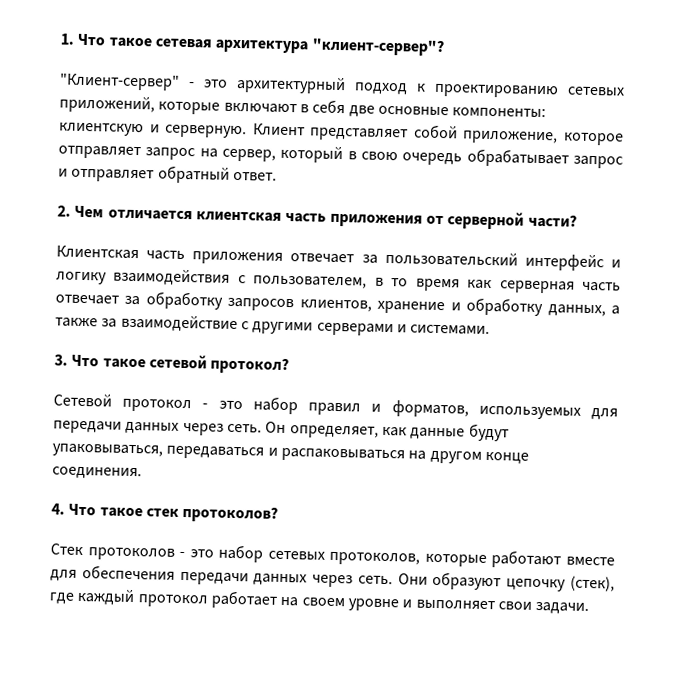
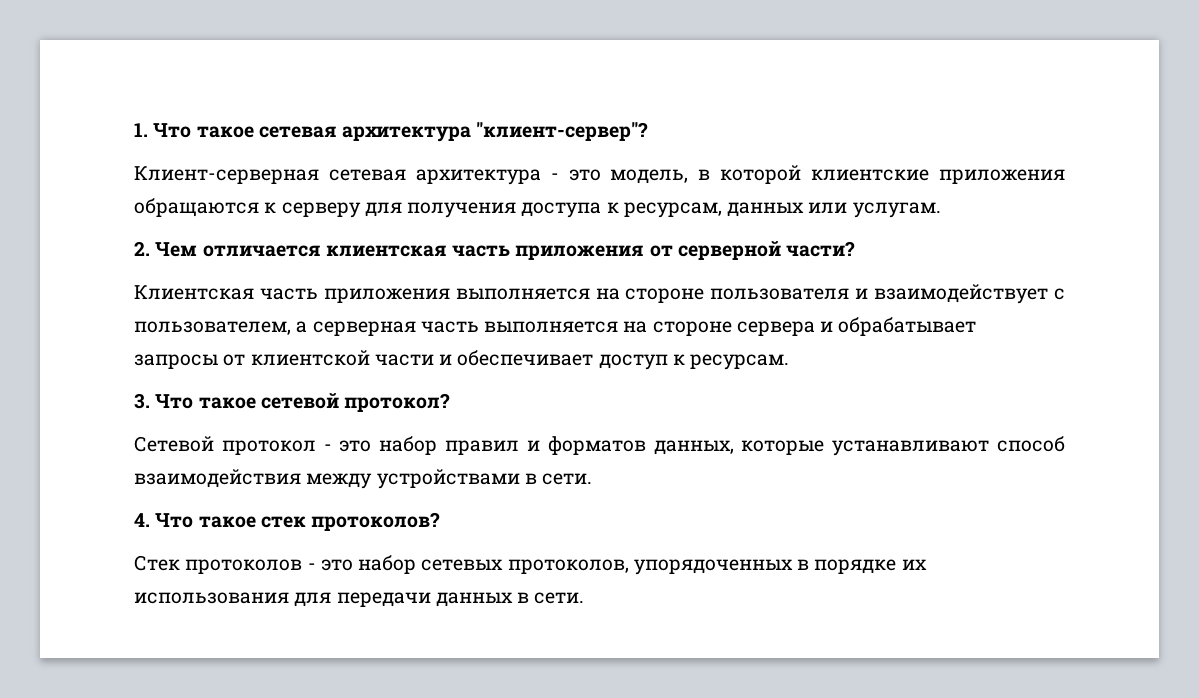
- "Клиент-сервер" - это архитектурный подход к проектированию сетевых приложений, которые включают в себя две основные компоненты: клиентскую и серверную. Клиент представляет собой приложение, которое отправляет запрос на сервер, который в свою очередь обрабатывает запрос и отправляет обратный ответ.
+ Клиент-серверная сетевая архитектура - это модель, в которой клиентские приложения обращаются к серверу для получения доступа к ресурсам, данных или услугам.
- Клиентская часть приложения отвечает за пользовательский интерфейс и логику взаимодействия с пользователем, в то время как серверная часть отвечает за обработку запросов клиентов, хранение и обработку данных, а также за взаимодействие с другими серверами и системами.
+ Клиентская часть приложения выполняется на стороне пользователя и взаимодействует с пользователем, а серверная часть выполняется на стороне сервера и обрабатывает запросы от клиентской части и обеспечивает доступ к ресурсам.
- Сетевой протокол - это набор правил и форматов, используемых для передачи данных через сеть. Он определяет, как данные будут упаковываться, передаваться и распаковываться на другом конце соединения.
+ Сетевой протокол - это набор правил и форматов данных, которые устанавливают способ взаимодействия между устройствами в сети.
- Стек протоколов - это набор сетевых протоколов, которые работают вместе для обеспечения передачи данных через сеть. Они образуют цепочку (стек), где каждый протокол работает на своем уровне и выполняет свои задачи.
+ Стек протоколов - это набор сетевых протоколов, упорядоченных в порядке их использования для передачи данных в сети.

